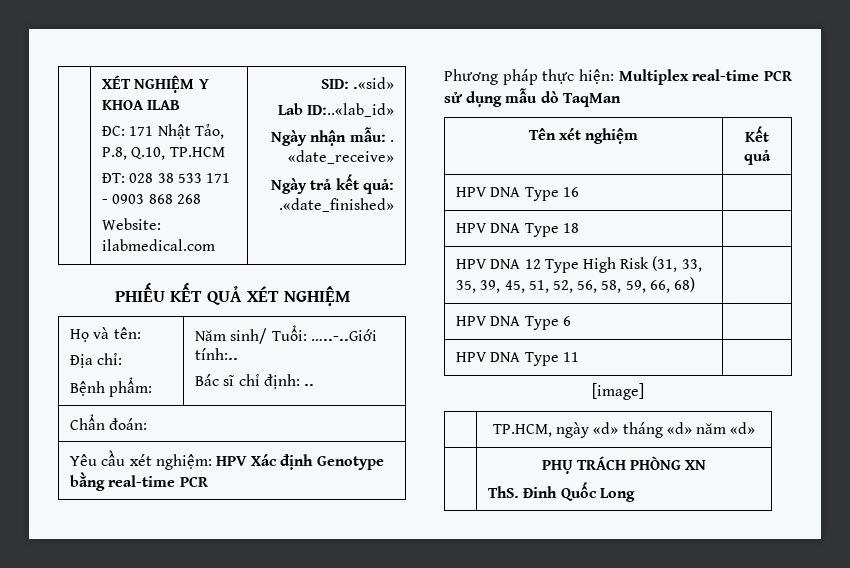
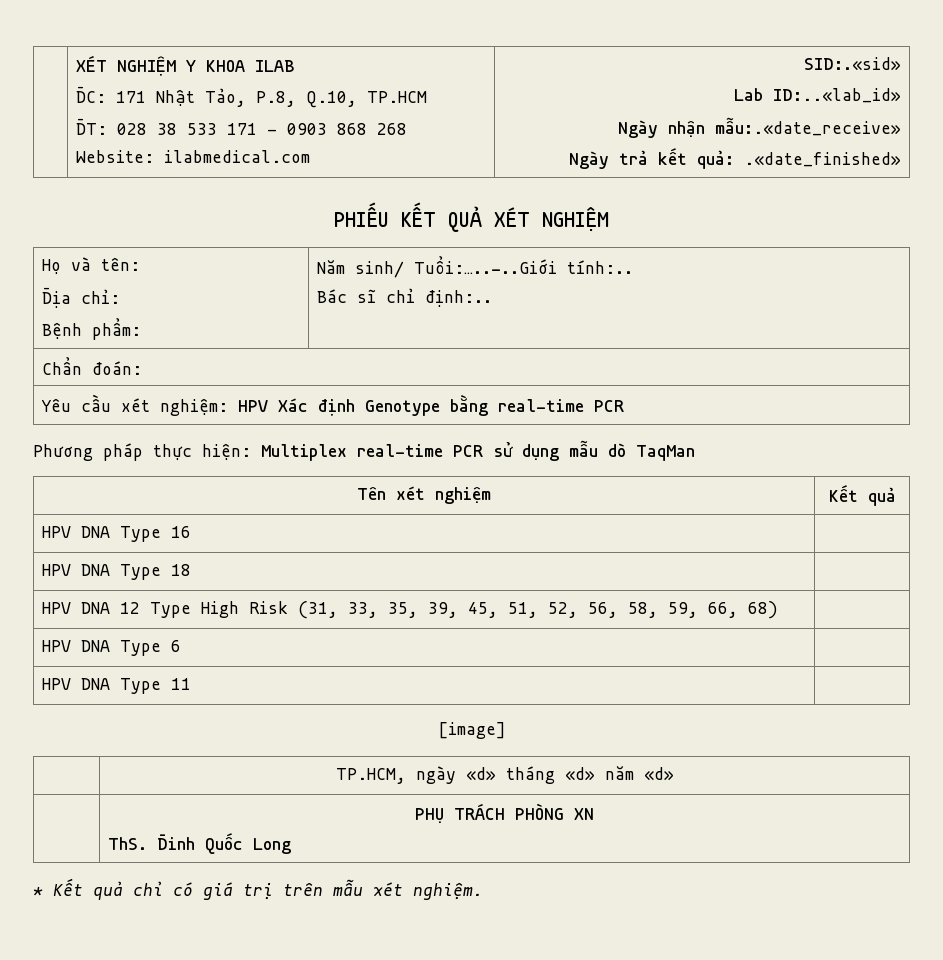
  | XÉT NGHIỆM Y KHOA ILAB
  ĐC: 171 Nhật Tảo, P.8, Q.10, TP.HCM
  ĐT: 028 38 533 171 - 0903 868 268
- Website: ilabmedical.com | SID: .«sid»
+ Website: ilabmedical.com | SID:.«sid»
  Lab ID:..«lab_id»
- Ngày nhận mẫu: . «date_receive»
+ Ngày nhận mẫu:.«date_receive»
  Họ và tên:
  Địa chỉ:
- Bệnh phẩm: | Năm sinh/ Tuổi: …..-..Giới tính:..
- Bác sĩ chỉ định: ..
+ Bệnh phẩm: | Năm sinh/ Tuổi:…..-..Giới tính:..
+ Bác sĩ chỉ định:..
+ * Kết quả chỉ có giá trị trên mẫu xét nghiệm.

